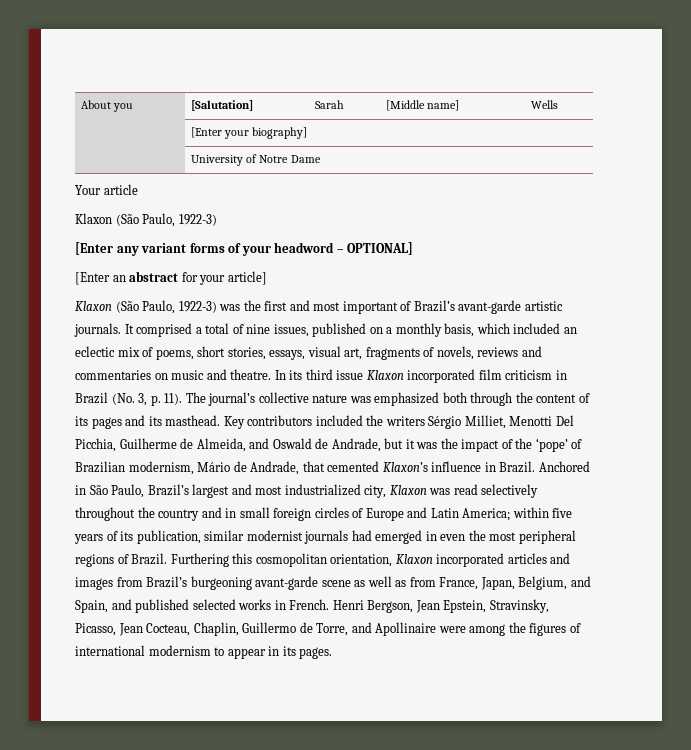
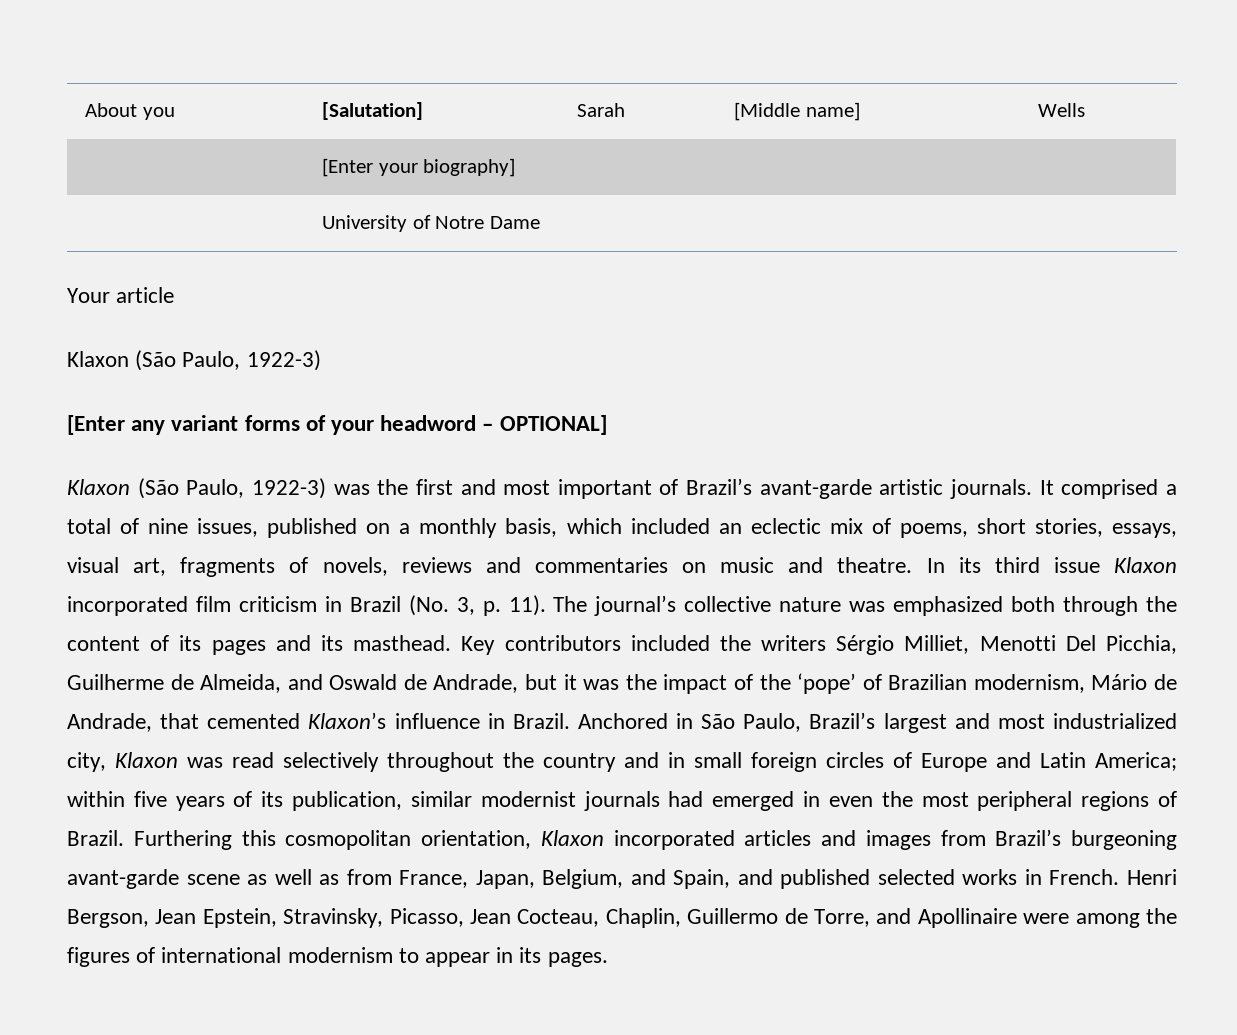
- [Enter an abstract for your article]

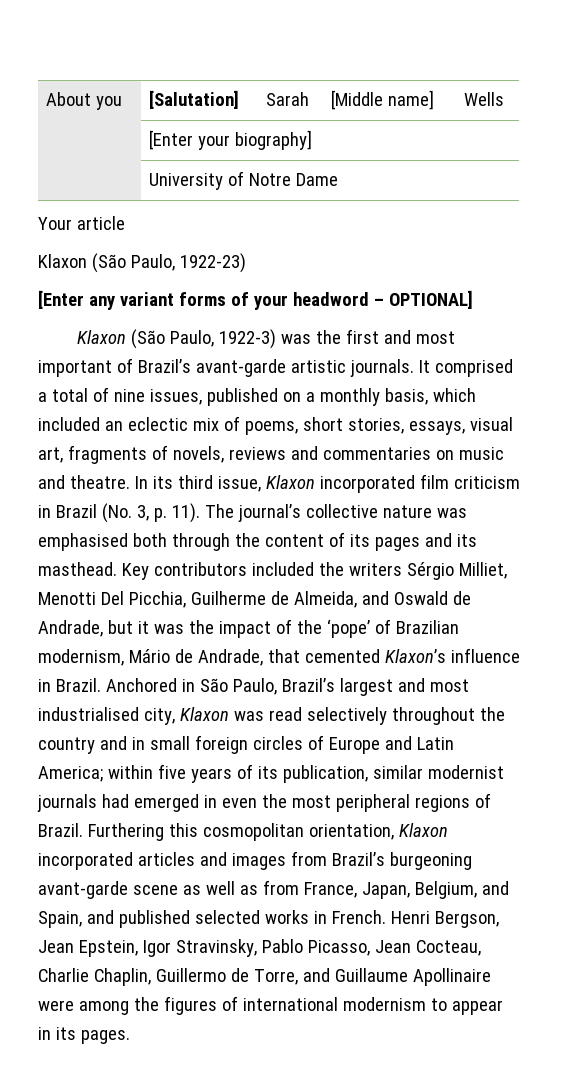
  Your article
- Klaxon (São Paulo, 1922-3)
+ Klaxon (São Paulo, 1922-23)
- In its third issue Klaxon incorporated film criticism in Brazil (No. 3, p. 11).
+ In its third issue, Klaxon incorporated film criticism in Brazil (No. 3, p. 11).
- The journal’s collective nature was emphasized both through the content of its pages and its masthead.
+ The journal’s collective nature was emphasised both through the content of its pages and its masthead.
- Anchored in São Paulo, Brazil’s largest and most industrialized city, Klaxon was read selectively throughout the country and in small foreign circles of Europe and Latin America; within five years of its publication, similar modernist journals had emerged in even the most peripheral regions of Brazil.
+ Anchored in São Paulo, Brazil’s largest and most industrialised city, Klaxon was read selectively throughout the country and in small foreign circles of Europe and Latin America; within five years of its publication, similar modernist journals had emerged in even the most peripheral regions of Brazil.
- Henri Bergson, Jean Epstein, Stravinsky, Picasso, Jean Cocteau, Chaplin, Guillermo de Torre, and Apollinaire were among the figures of international modernism to appear in its pages.
+ Henri Bergson, Jean Epstein, Igor Stravinsky, Pablo Picasso, Jean Cocteau, Charlie Chaplin, Guillermo de Torre, and Guillaume Apollinaire were among the figures of international modernism to appear in its pages.

